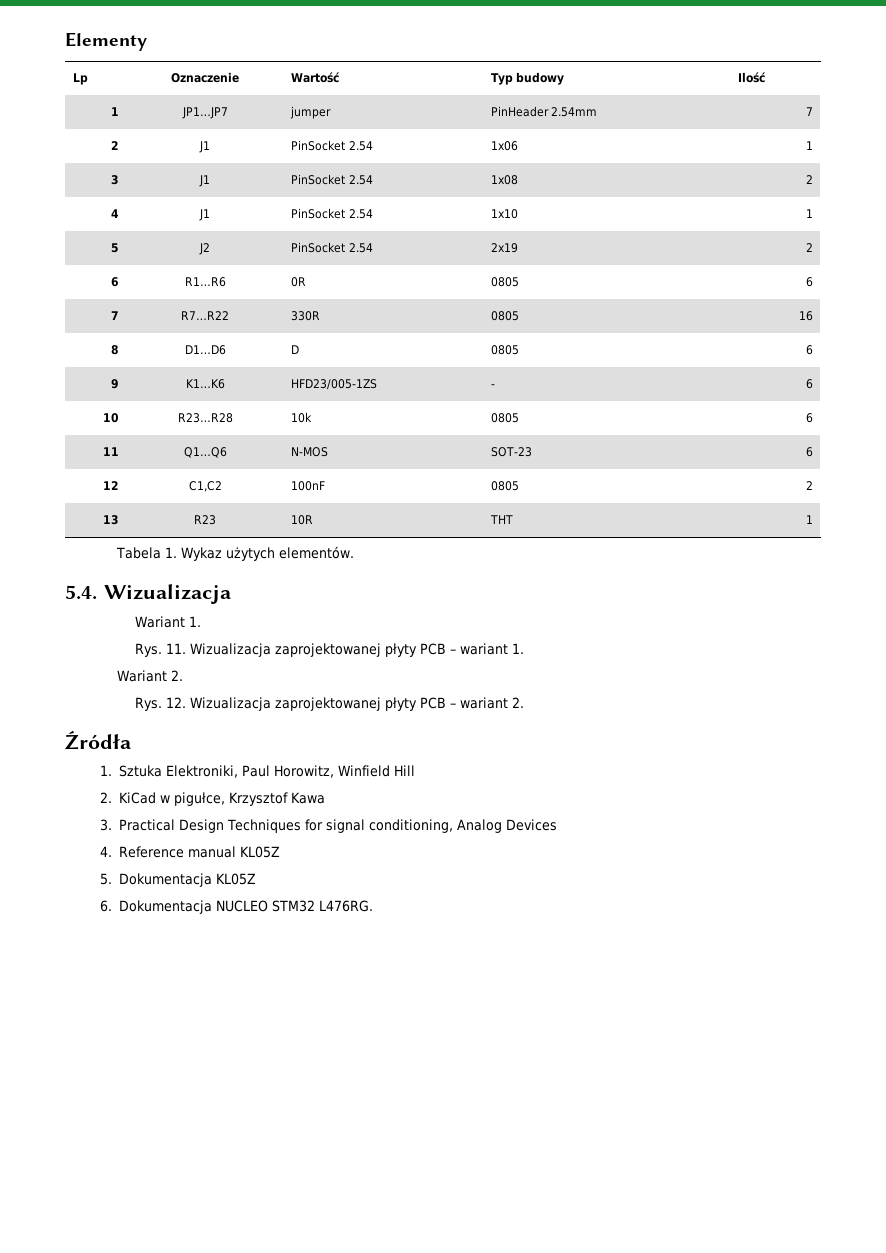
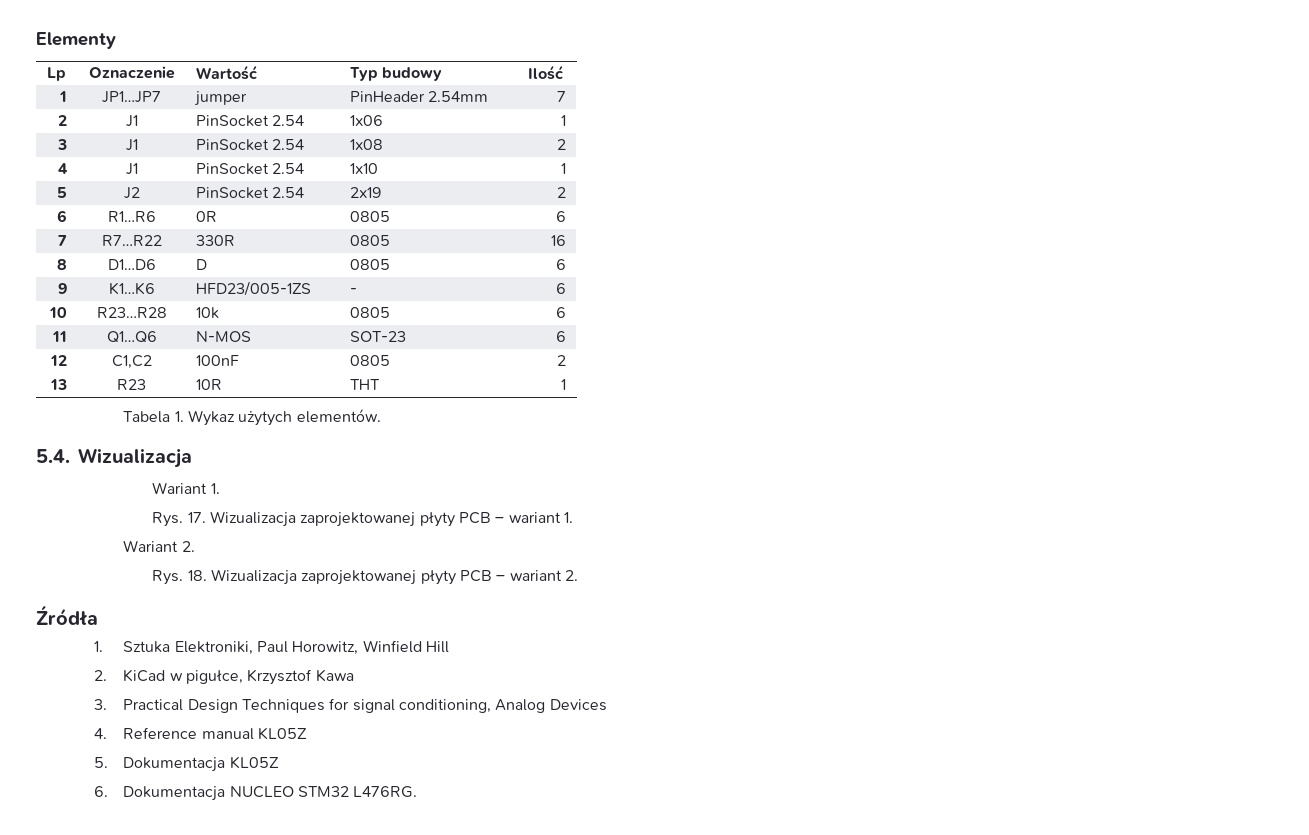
- Rys. 11. Wizualizacja zaprojektowanej płyty PCB – wariant 1.
+ Rys. 17. Wizualizacja zaprojektowanej płyty PCB – wariant 1.
- Rys. 12. Wizualizacja zaprojektowanej płyty PCB – wariant 2.
+ Rys. 18. Wizualizacja zaprojektowanej płyty PCB – wariant 2.

